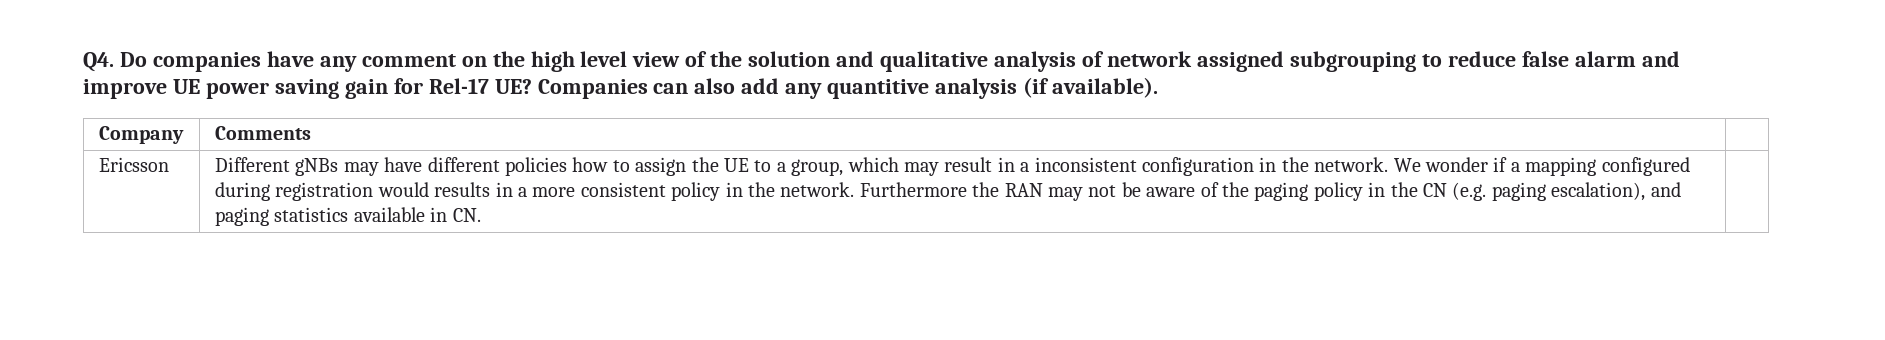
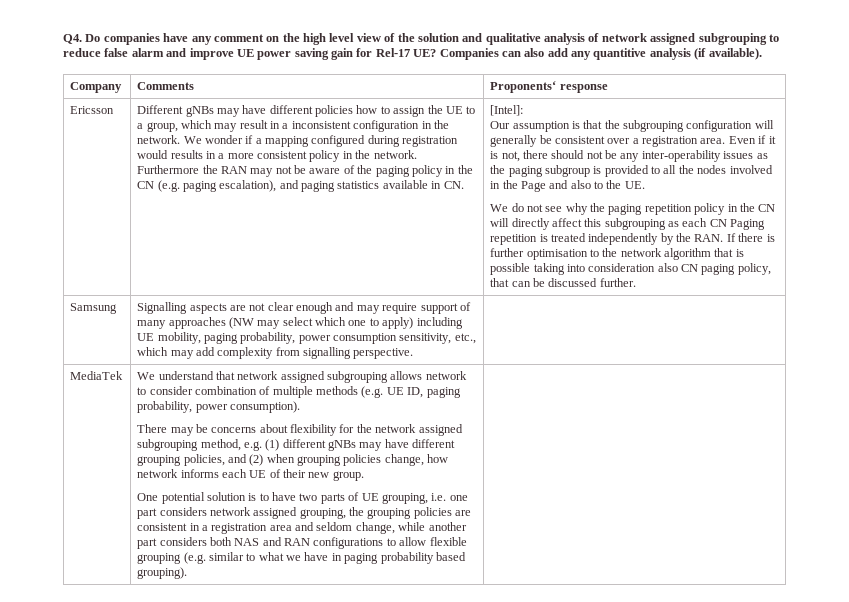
- Company | Comments |
+ Company | Comments | Proponents‘ response
+ [Intel]:
+ Our assumption is that the subgrouping configuration will generally be consistent over a registration area. Even if it is not, there should not be any inter-operability issues as the paging subgroup is provided to all the nodes involved in the Page and also to the UE.
+ We do not see why the paging repetition policy in the CN will directly affect this subgrouping as each CN Paging repetition is treated independently by the RAN. If there is further optimisation to the network algorithm that is possible taking into consideration also CN paging policy, that can be discussed further.
+ Samsung | Signalling aspects are not clear enough and may require support of many approaches (NW may select which one to apply) including UE mobility, paging probability, power consumption sensitivity, etc., which may add complexity from signalling perspective. |
+ MediaTek | We understand that network assigned subgrouping allows network to consider combination of multiple methods (e.g. UE ID, paging probability, power consumption).
+ There may be concerns about flexibility for the network assigned subgrouping method, e.g. (1) different gNBs may have different grouping policies, and (2) when grouping policies change, how network informs each UE of their new group.
+ One potential solution is to have two parts of UE grouping, i.e. one part considers network assigned grouping, the grouping policies are consistent in a registration area and seldom change, while another part considers both NAS and RAN configurations to allow flexible grouping (e.g. similar to what we have in paging probability based grouping).

